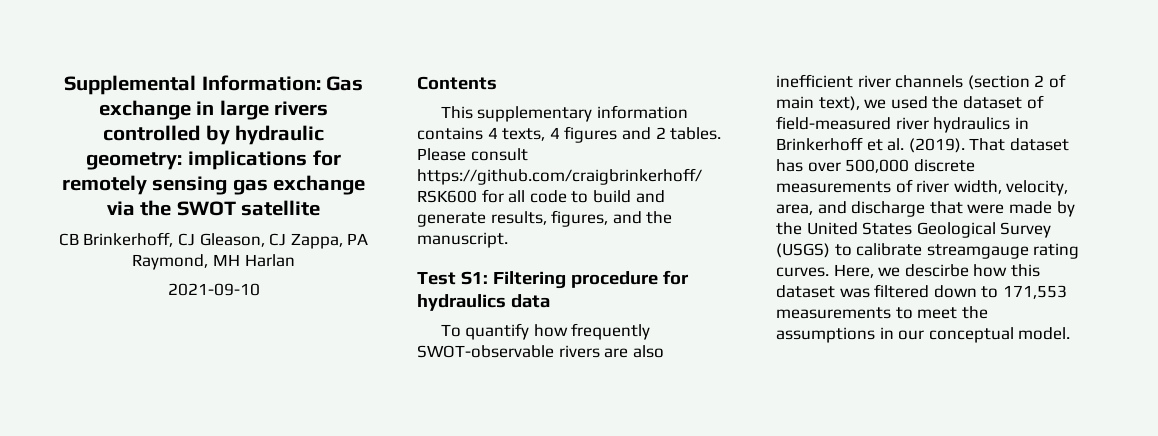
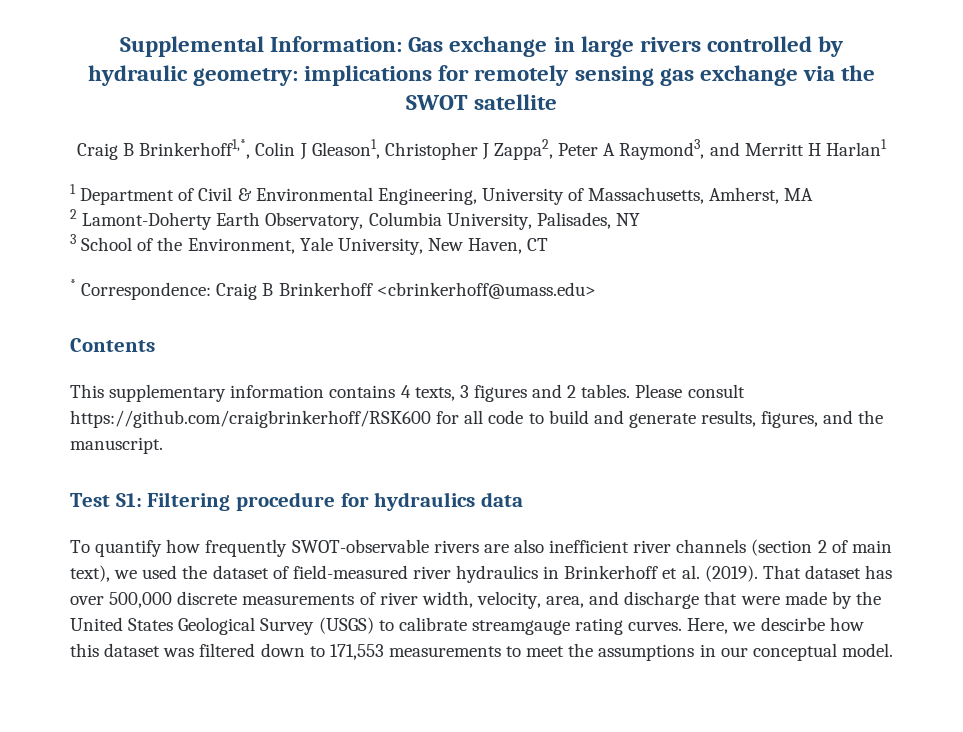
- CB Brinkerhoff, CJ Gleason, CJ Zappa, PA Raymond, MH Harlan
- 2021-09-10
+ Craig B Brinkerhoff1,*, Colin J Gleason1, Christopher J Zappa2, Peter A Raymond3, and Merritt H Harlan1
+ 1 Department of Civil & Environmental Engineering, University of Massachusetts, Amherst, MA
+ 2 Lamont-Doherty Earth Observatory, Columbia University, Palisades, NY
+ 3 School of the Environment, Yale University, New Haven, CT
+ * Correspondence: Craig B Brinkerhoff <cbrinkerhoff@umass.edu>
- This supplementary information contains 4 texts, 4 figures and 2 tables.
+ This supplementary information contains 4 texts, 3 figures and 2 tables.

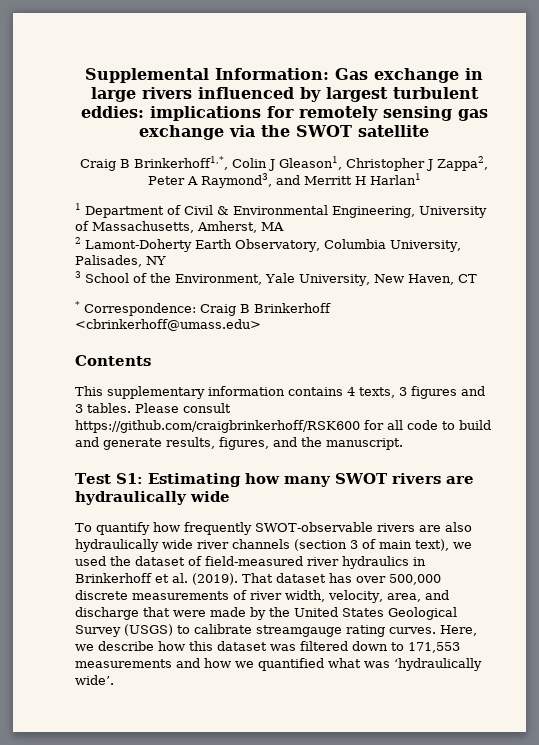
- Supplemental Information: Gas exchange in large rivers controlled by hydraulic geometry: implications for remotely sensing gas exchange via the SWOT satellite
+ Supplemental Information: Gas exchange in large rivers influenced by largest turbulent eddies: implications for remotely sensing gas exchange via the SWOT satellite
- This supplementary information contains 4 texts, 3 figures and 2 tables.
+ This supplementary information contains 4 texts, 3 figures and 3 tables.
- Test S1: Filtering procedure for hydraulics data
+ Test S1: Estimating how many SWOT rivers are hydraulically wide
- To quantify how frequently SWOT-observable rivers are also inefficient river channels (section 2 of main text), we used the dataset of field-measured river hydraulics in Brinkerhoff et al. (2019).
+ To quantify how frequently SWOT-observable rivers are also hydraulically wide river channels (section 3 of main text), we used the dataset of field-measured river hydraulics in Brinkerhoff et al. (2019).
- Here, we descirbe how this dataset was filtered down to 171,553 measurements to meet the assumptions in our conceptual model.
+ Here, we describe how this dataset was filtered down to 171,553 measurements and how we quantified what was ‘hydraulically wide’.

